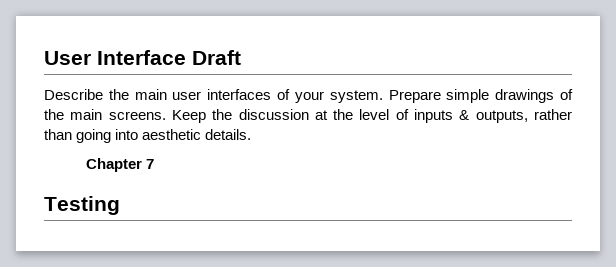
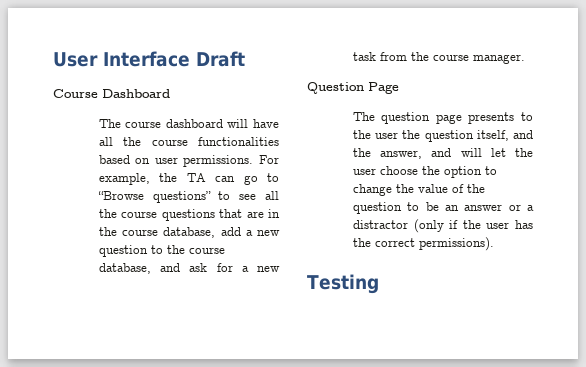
- Describe the main user interfaces of your system. Prepare simple drawings of the main screens. Keep the discussion at the level of inputs & outputs, rather than going into aesthetic details.
- Chapter 7
+ Course Dashboard
+ The course dashboard will have all the course functionalities based on user permissions. For example, the TA can go to “Browse questions” to see all the course questions that are in the course database, add a new question to the course database, and ask for a new task from the course manager.
+ Question Page
+ The question page presents to the user the question itself, and the answer, and will let the user choose the option to change the value of the question to be an answer or a distractor (only if the user has the correct permissions).

